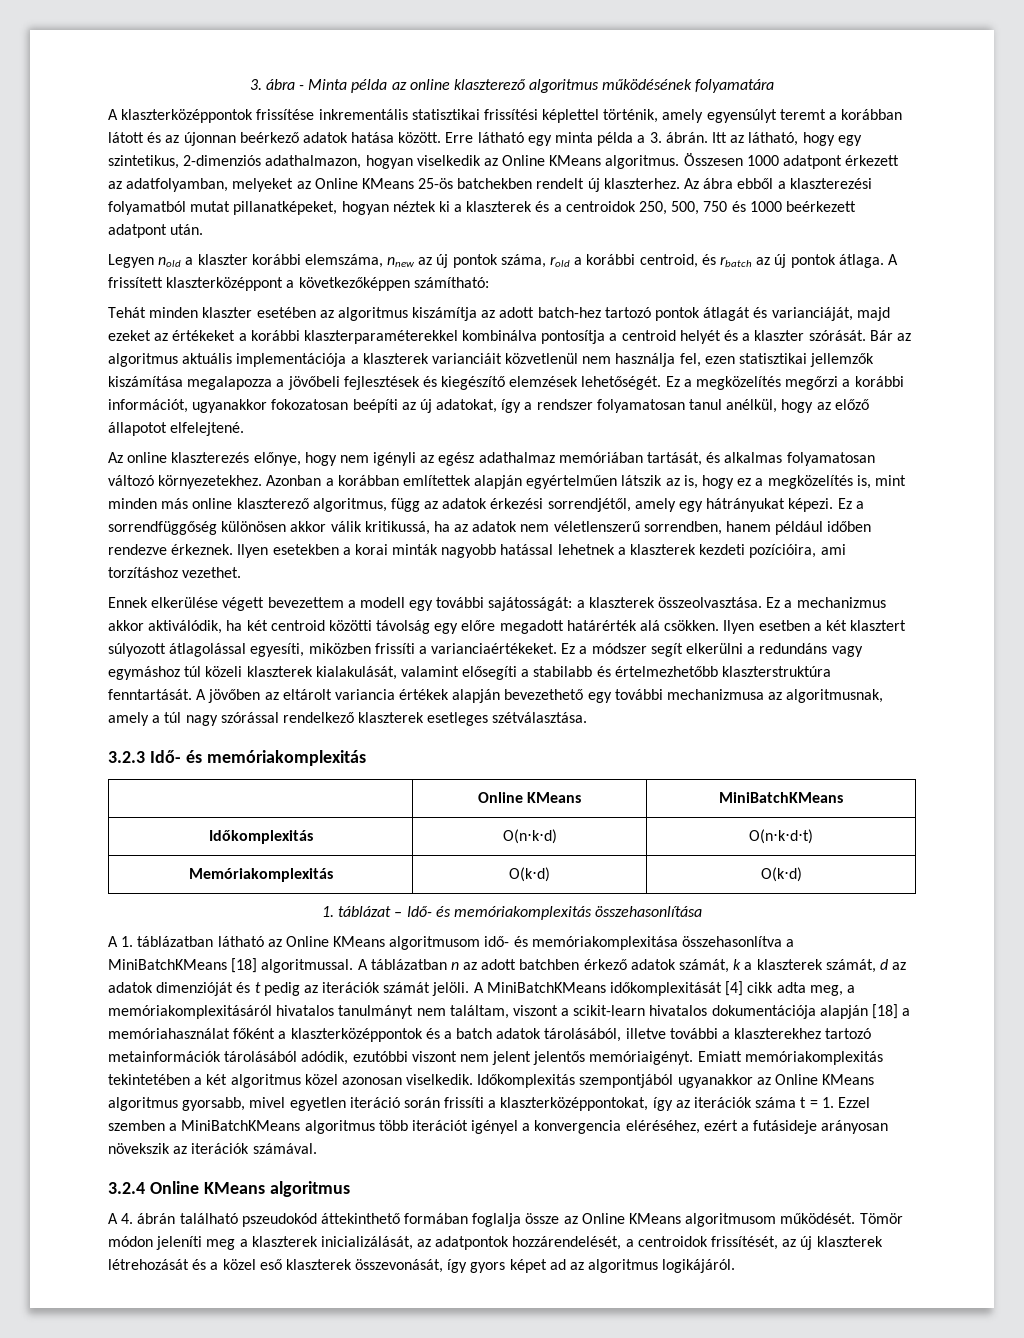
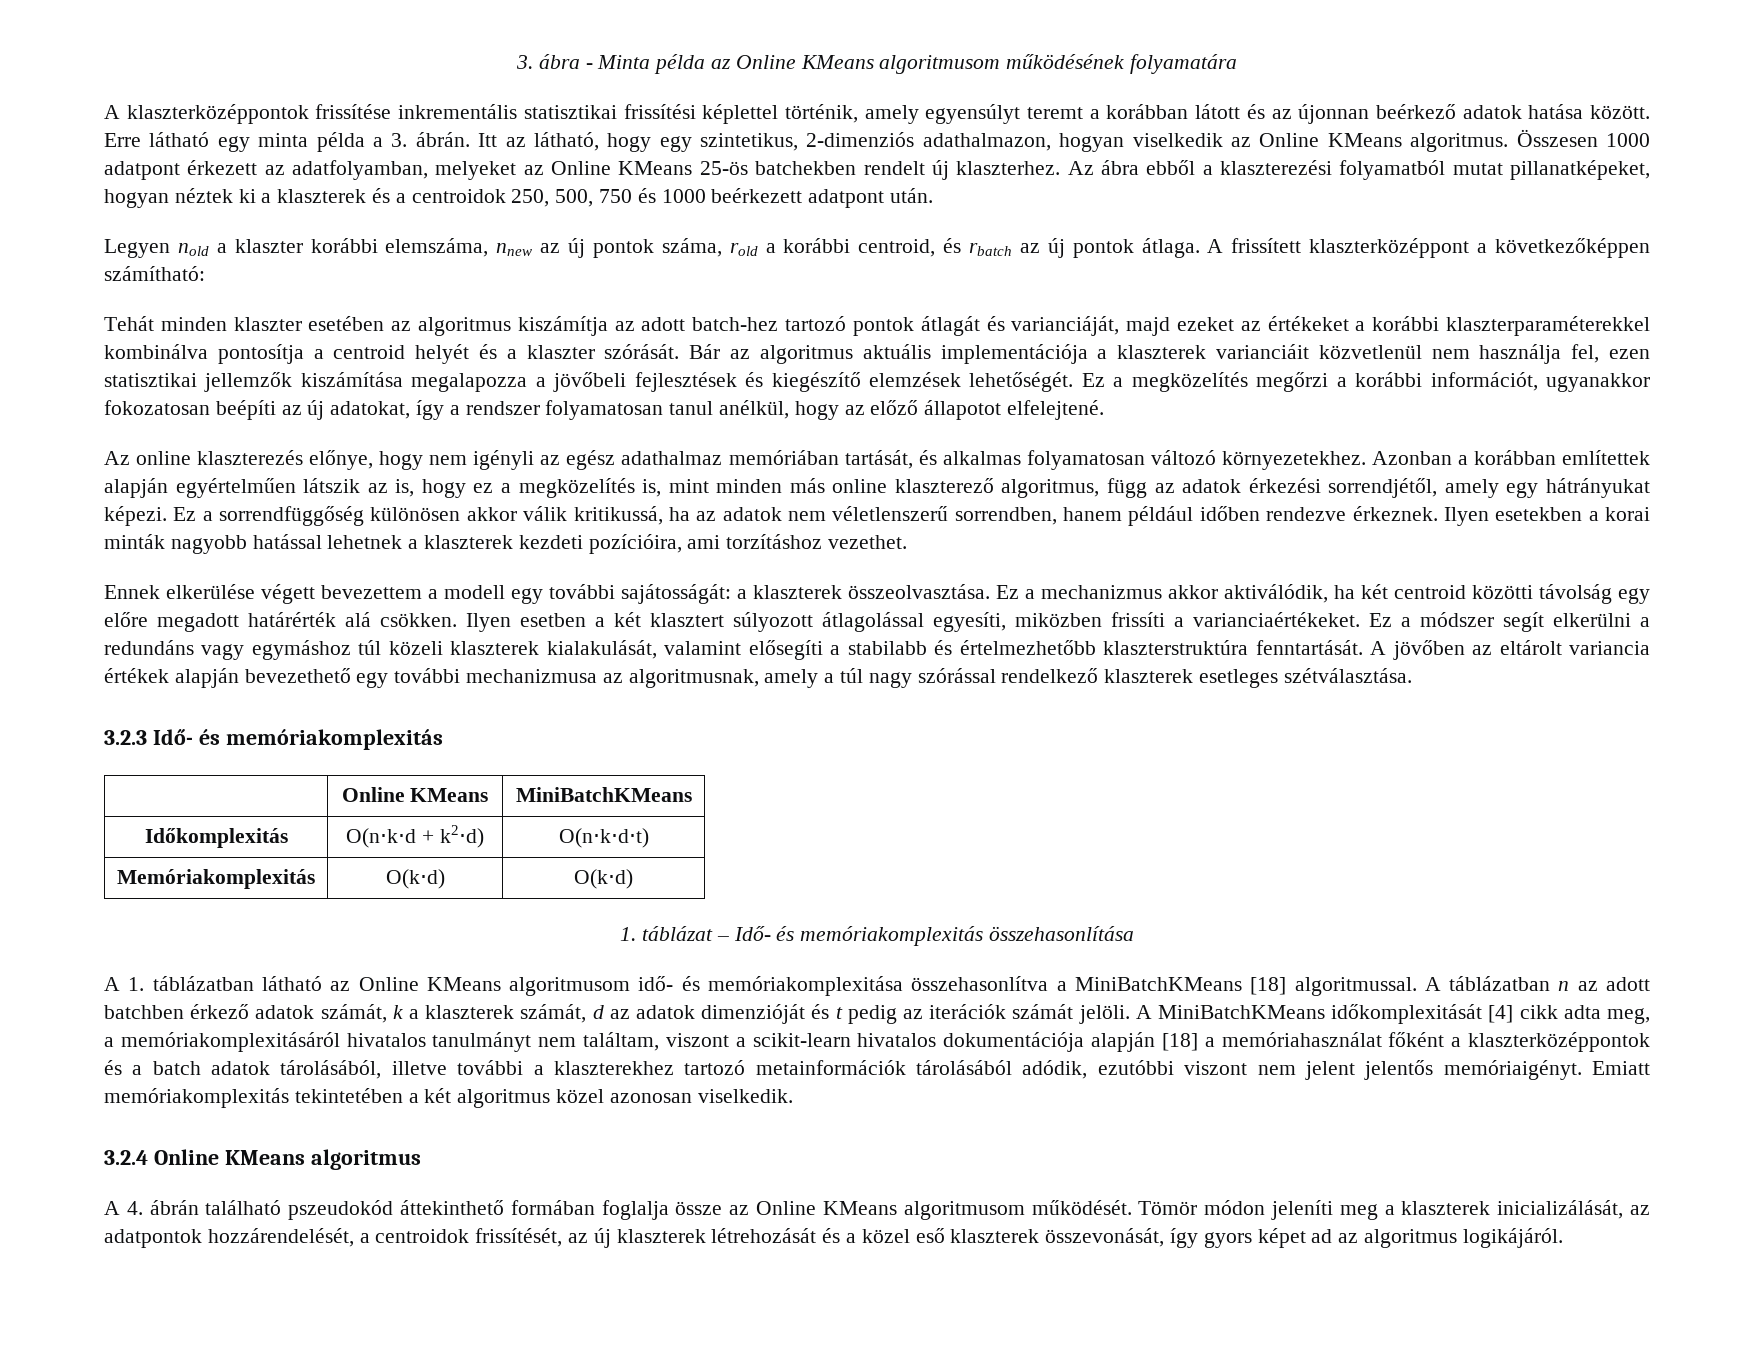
- 3. ábra - Minta példa az online klaszterező algoritmus működésének folyamatára
+ 3. ábra - Minta példa az Online KMeans algoritmusom működésének folyamatára
- Időkomplexitás | O(n⋅k⋅d) | O(n⋅k⋅d⋅t)
+ Időkomplexitás | O(n⋅k⋅d + k2⋅d) | O(n⋅k⋅d⋅t)
- Időkomplexitás szempontjából ugyanakkor az Online KMeans algoritmus gyorsabb, mivel egyetlen iteráció során frissíti a klaszterközéppontokat, így az iterációk száma t = 1. Ezzel szemben a MiniBatchKMeans algoritmus több iterációt igényel a konvergencia eléréséhez, ezért a futásideje arányosan növekszik az iterációk számával.

